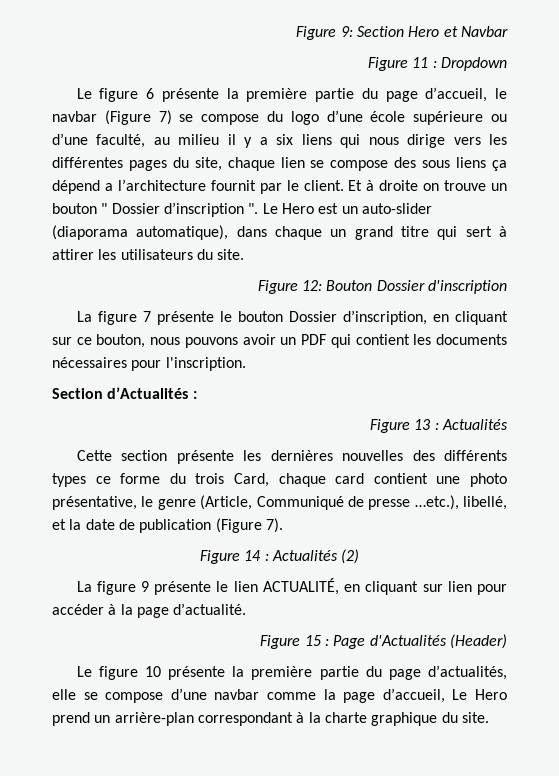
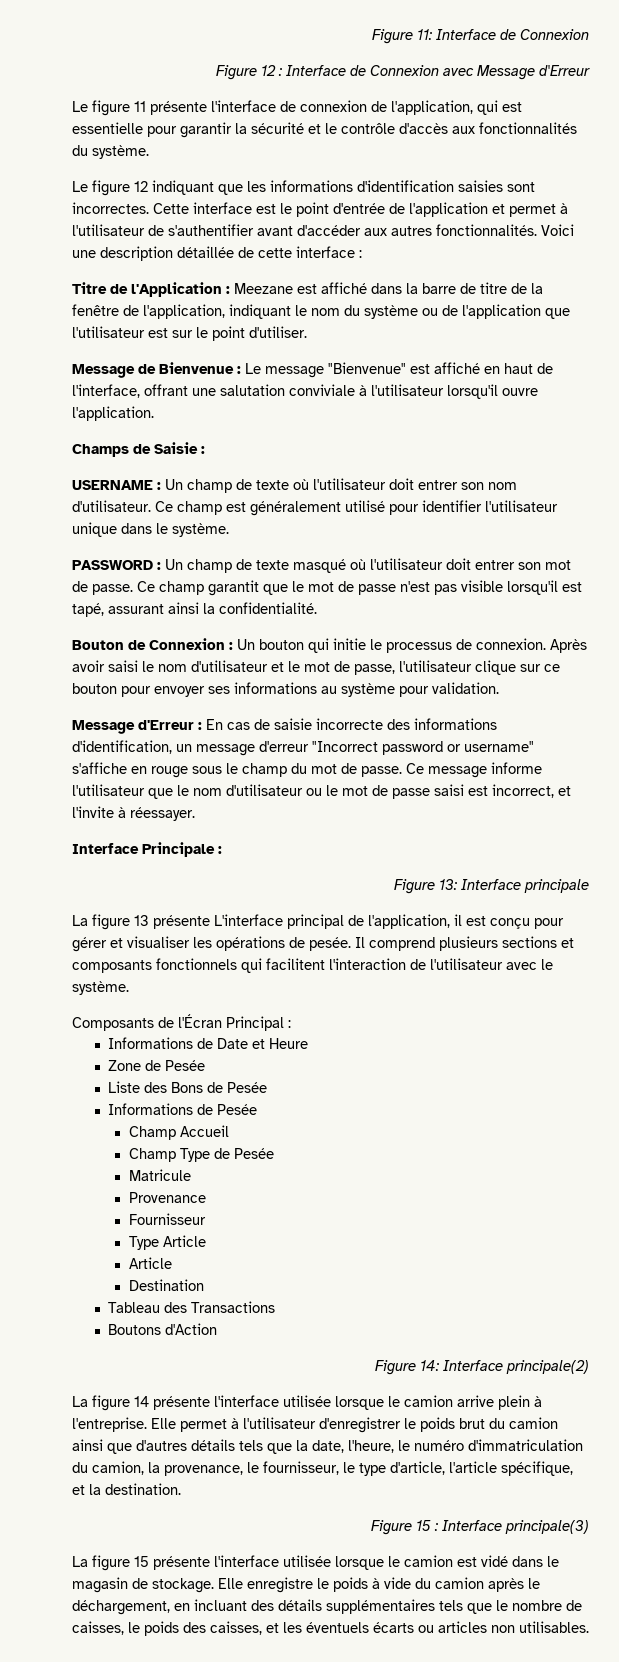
- Figure 9: Section Hero et Navbar
- Figure 11 : Dropdown
- Le figure 6 présente la première partie du page d’accueil, le navbar (Figure 7) se compose du logo d’une école supérieure ou d’une faculté, au milieu il y a six liens qui nous dirige vers les différentes pages du site, chaque lien se compose des sous liens ça dépend a l’architecture fournit par le client. Et à droite on trouve un bouton " Dossier d’inscription ". Le Hero est un auto-slider (diaporama automatique), dans chaque un grand titre qui sert à attirer les utilisateurs du site.
- Figure 12: Bouton Dossier d'inscription
- La figure 7 présente le bouton Dossier d’inscription, en cliquant sur ce bouton, nous pouvons avoir un PDF qui contient les documents nécessaires pour l'inscription.
- Section d’Actualités :
- Figure 13 : Actualités
- Cette section présente les dernières nouvelles des différents types ce forme du trois Card, chaque card contient une photo présentative, le genre (Article, Communiqué de presse …etc.), libellé, et la date de publication (Figure 7).
- Figure 14 : Actualités (2)
- La figure 9 présente le lien ACTUALITÉ, en cliquant sur lien pour accéder à la page d’actualité.
- Figure 15 : Page d'Actualités (Header)
- Le figure 10 présente la première partie du page d’actualités, elle se compose d’une navbar comme la page d’accueil, Le Hero prend un arrière-plan correspondant à la charte graphique du site.
+ Figure 11: Interface de Connexion
+ Figure 12 : Interface de Connexion avec Message d'Erreur
+ Le figure 11 présente l'interface de connexion de l'application, qui est essentielle pour garantir la sécurité et le contrôle d'accès aux fonctionnalités du système.
+ Le figure 12 indiquant que les informations d'identification saisies sont incorrectes. Cette interface est le point d'entrée de l'application et permet à l'utilisateur de s'authentifier avant d'accéder aux autres fonctionnalités. Voici une description détaillée de cette interface :
+ Titre de l'Application : Meezane est affiché dans la barre de titre de la fenêtre de l'application, indiquant le nom du système ou de l'application que l'utilisateur est sur le point d'utiliser.
+ Message de Bienvenue : Le message "Bienvenue" est affiché en haut de l'interface, offrant une salutation conviviale à l'utilisateur lorsqu'il ouvre l'application.
+ Champs de Saisie :
+ USERNAME : Un champ de texte où l'utilisateur doit entrer son nom d'utilisateur. Ce champ est généralement utilisé pour identifier l'utilisateur unique dans le système.
+ PASSWORD : Un champ de texte masqué où l'utilisateur doit entrer son mot de passe. Ce champ garantit que le mot de passe n'est pas visible lorsqu'il est tapé, assurant ainsi la confidentialité.
+ Bouton de Connexion : Un bouton qui initie le processus de connexion. Après avoir saisi le nom d'utilisateur et le mot de passe, l'utilisateur clique sur ce bouton pour envoyer ses informations au système pour validation.
+ Message d'Erreur : En cas de saisie incorrecte des informations d'identification, un message d'erreur "Incorrect password or username" s'affiche en rouge sous le champ du mot de passe. Ce message informe l'utilisateur que le nom d'utilisateur ou le mot de passe saisi est incorrect, et l'invite à réessayer.
+ Interface Principale :
+ Figure 13: Interface principale
+ La figure 13 présente L'interface principal de l'application, il est conçu pour gérer et visualiser les opérations de pesée. Il comprend plusieurs sections et composants fonctionnels qui facilitent l'interaction de l'utilisateur avec le système.
+ Composants de l'Écran Principal :
+ Informations de Date et Heure
+ Zone de Pesée
+ Liste des Bons de Pesée
+ Informations de Pesée
+ Champ Accueil
+ Champ Type de Pesée
+ Matricule
+ Provenance
+ Fournisseur
+ Type Article
+ Article
+ Destination
+ Tableau des Transactions
+ Boutons d'Action
+ Figure 14: Interface principale(2)
+ La figure 14 présente l'interface utilisée lorsque le camion arrive plein à l'entreprise. Elle permet à l'utilisateur d'enregistrer le poids brut du camion ainsi que d'autres détails tels que la date, l'heure, le numéro d'immatriculation du camion, la provenance, le fournisseur, le type d'article, l'article spécifique, et la destination.
+ Figure 15 : Interface principale(3)
+ La figure 15 présente l'interface utilisée lorsque le camion est vidé dans le magasin de stockage. Elle enregistre le poids à vide du camion après le déchargement, en incluant des détails supplémentaires tels que le nombre de caisses, le poids des caisses, et les éventuels écarts ou articles non utilisables.

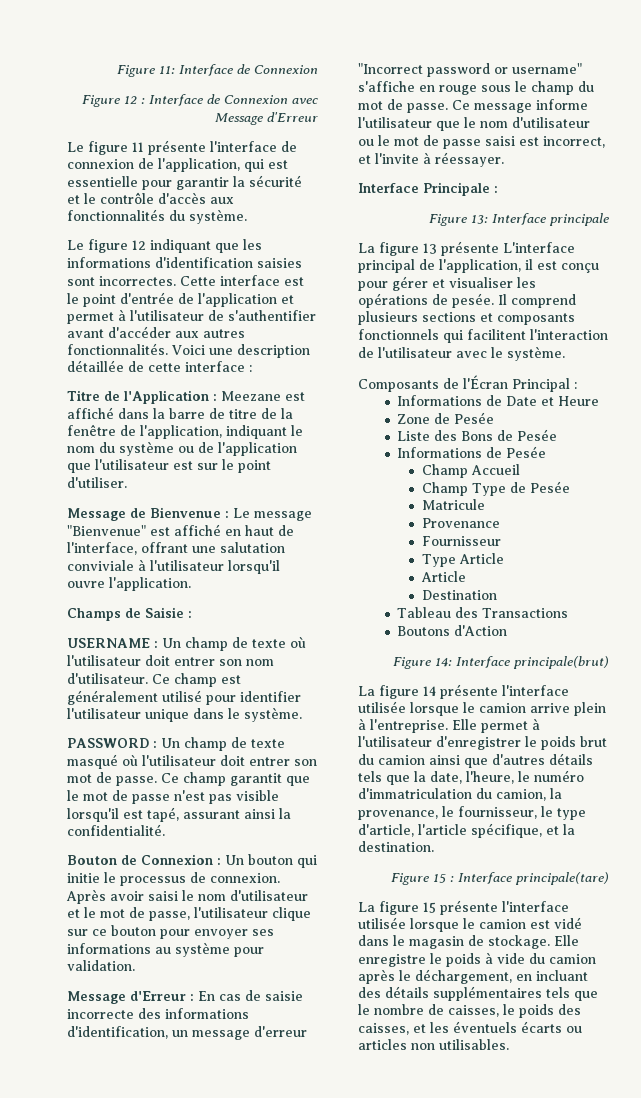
- Figure 14: Interface principale(2)
+ Figure 14: Interface principale(brut)
- Figure 15 : Interface principale(3)
+ Figure 15 : Interface principale(tare)

